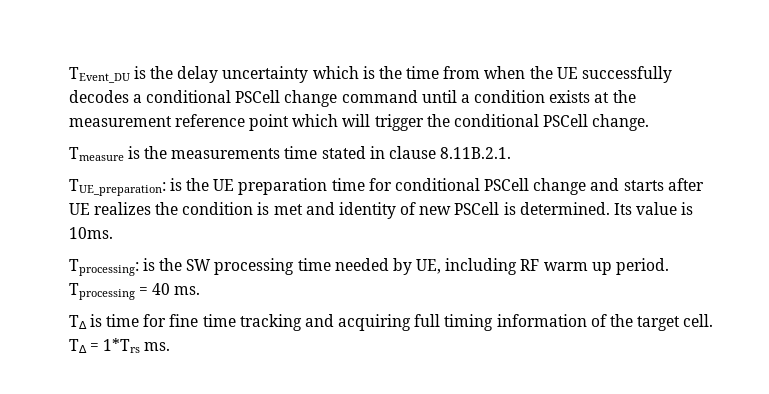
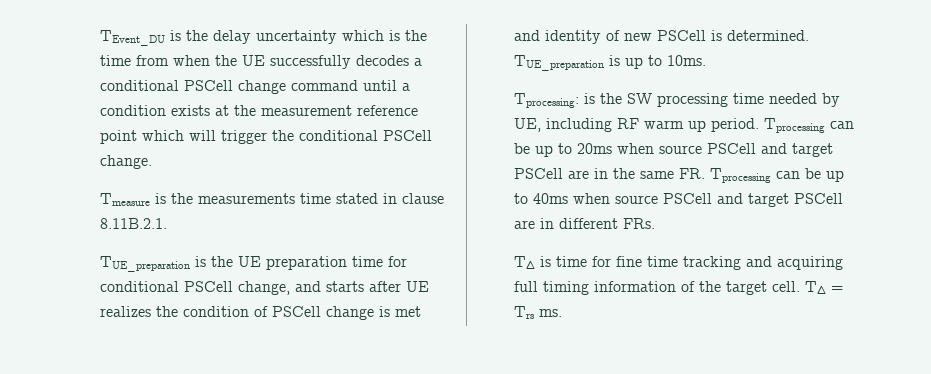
- TUE_preparation: is the UE preparation time for conditional PSCell change and starts after UE realizes the condition is met and identity of new PSCell is determined.
+ TUE_preparation is the UE preparation time for conditional PSCell change, and starts after UE realizes the condition of PSCell change is met and identity of new PSCell is determined.
- Its value is 10ms.
+ TUE_preparation is up to 10ms.
- Tprocessing = 40 ms.
+ Tprocessing can be up to 20ms when source PSCell and target PSCell are in the same FR. Tprocessing can be up to 40ms when source PSCell and target PSCell are in different FRs.
- T∆ = 1*Trs ms.
+ T∆ = Trs ms.

